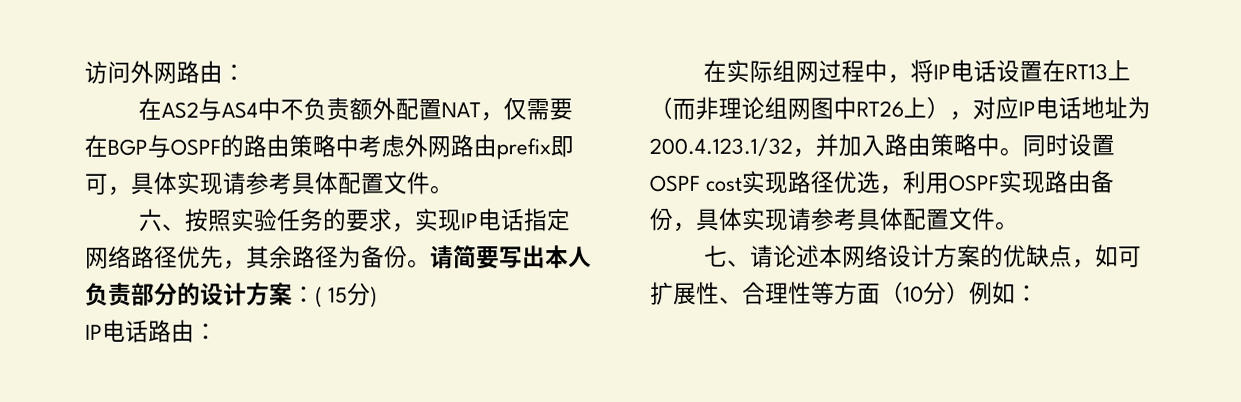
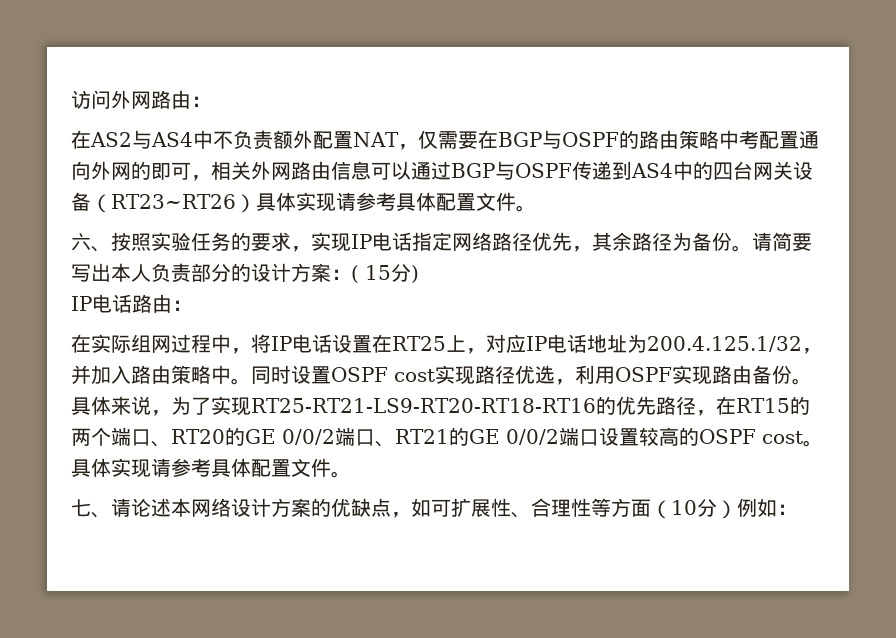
- 在AS2与AS4中不负责额外配置NAT，仅需要在BGP与OSPF的路由策略中考虑外网路由prefix即可，具体实现请参考具体配置文件。
+ 在AS2与AS4中不负责额外配置NAT，仅需要在BGP与OSPF的路由策略中考配置通向外网的即可，相关外网路由信息可以通过BGP与OSPF传递到AS4中的四台网关设备（RT23~RT26）具体实现请参考具体配置文件。
- 在实际组网过程中，将IP电话设置在RT13上（而非理论组网图中RT26上），对应IP电话地址为200.4.123.1/32，并加入路由策略中。
+ 在实际组网过程中，将IP电话设置在RT25上，对应IP电话地址为200.4.125.1/32，并加入路由策略中。
- 同时设置OSPF cost实现路径优选，利用OSPF实现路由备份，具体实现请参考具体配置文件。
+ 同时设置OSPF cost实现路径优选，利用OSPF实现路由备份。具体来说，为了实现RT25-RT21-LS9-RT20-RT18-RT16的优先路径，在RT15的两个端口、RT20的GE 0/0/2端口、RT21的GE 0/0/2端口设置较高的OSPF cost。具体实现请参考具体配置文件。

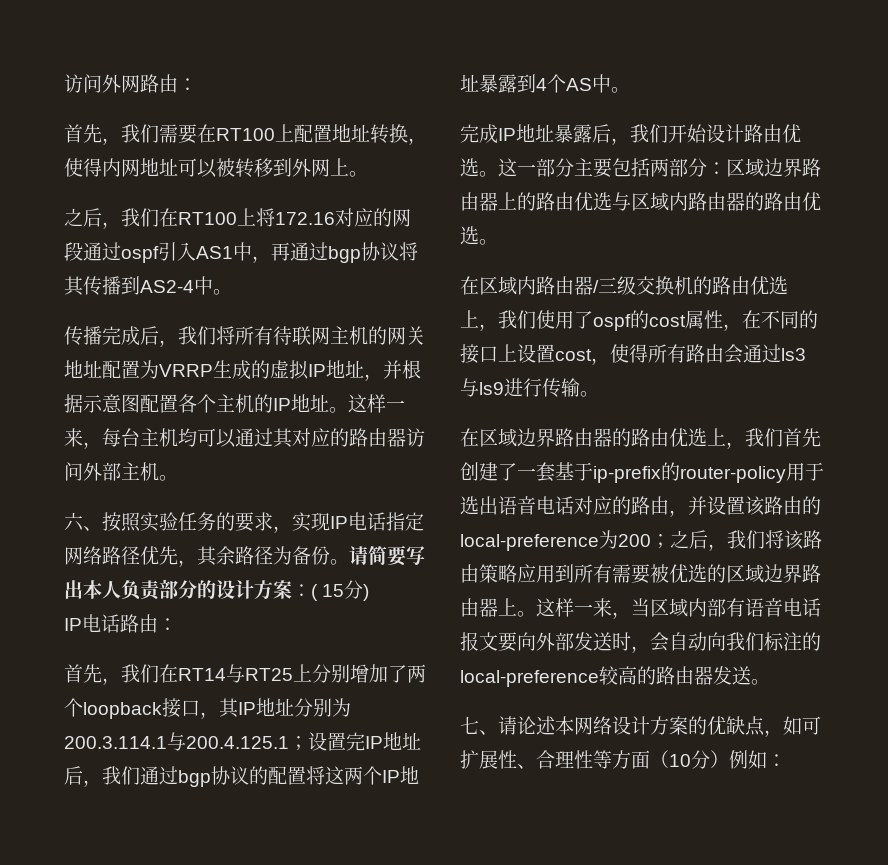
- 在AS2与AS4中不负责额外配置NAT，仅需要在BGP与OSPF的路由策略中考配置通向外网的即可，相关外网路由信息可以通过BGP与OSPF传递到AS4中的四台网关设备（RT23~RT26）具体实现请参考具体配置文件。
+ 首先，我们需要在RT100上配置地址转换，使得内网地址可以被转移到外网上。
+ 之后，我们在RT100上将172.16对应的网段通过ospf引入AS1中，再通过bgp协议将其传播到AS2-4中。
+ 传播完成后，我们将所有待联网主机的网关地址配置为VRRP生成的虚拟IP地址，并根据示意图配置各个主机的IP地址。这样一来，每台主机均可以通过其对应的路由器访问外部主机。
- 在实际组网过程中，将IP电话设置在RT25上，对应IP电话地址为200.4.125.1/32，并加入路由策略中。同时设置OSPF cost实现路径优选，利用OSPF实现路由备份。具体来说，为了实现RT25-RT21-LS9-RT20-RT18-RT16的优先路径，在RT15的两个端口、RT20的GE 0/0/2端口、RT21的GE 0/0/2端口设置较高的OSPF cost。具体实现请参考具体配置文件。
+ 首先，我们在RT14与RT25上分别增加了两个loopback接口，其IP地址分别为200.3.114.1与200.4.125.1；设置完IP地址后，我们通过bgp协议的配置将这两个IP地址暴露到4个AS中。
+ 完成IP地址暴露后，我们开始设计路由优选。这一部分主要包括两部分：区域边界路由器上的路由优选与区域内路由器的路由优选。
+ 在区域内路由器/三级交换机的路由优选上，我们使用了ospf的cost属性，在不同的接口上设置cost，使得所有路由会通过ls3与ls9进行传输。
+ 在区域边界路由器的路由优选上，我们首先创建了一套基于ip-prefix的router-policy用于选出语音电话对应的路由，并设置该路由的local-preference为200；之后，我们将该路由策略应用到所有需要被优选的区域边界路由器上。这样一来，当区域内部有语音电话报文要向外部发送时，会自动向我们标注的local-preference较高的路由器发送。

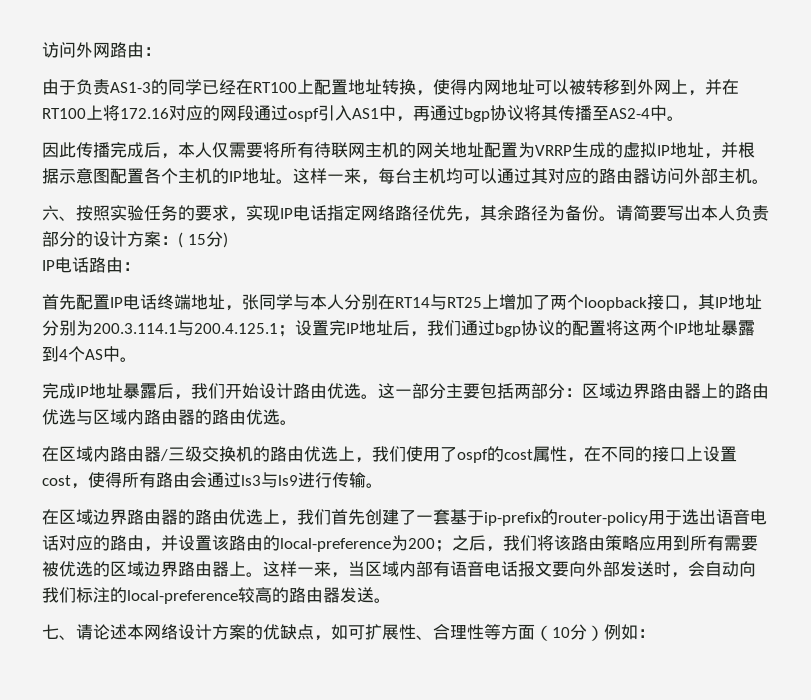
- 首先，我们需要在RT100上配置地址转换，使得内网地址可以被转移到外网上。
- 之后，我们在RT100上将172.16对应的网段通过ospf引入AS1中，再通过bgp协议将其传播到AS2-4中。
+ 由于负责AS1-3的同学已经在RT100上配置地址转换，使得内网地址可以被转移到外网上，并在RT100上将172.16对应的网段通过ospf引入AS1中，再通过bgp协议将其传播至AS2-4中。
- 传播完成后，我们将所有待联网主机的网关地址配置为VRRP生成的虚拟IP地址，并根据示意图配置各个主机的IP地址。
+ 因此传播完成后，本人仅需要将所有待联网主机的网关地址配置为VRRP生成的虚拟IP地址，并根据示意图配置各个主机的IP地址。
- 首先，我们在RT14与RT25上分别增加了两个loopback接口，其IP地址分别为200.3.114.1与200.4.125.1；设置完IP地址后，我们通过bgp协议的配置将这两个IP地址暴露到4个AS中。
+ 首先配置IP电话终端地址，张同学与本人分别在RT14与RT25上增加了两个loopback接口，其IP地址分别为200.3.114.1与200.4.125.1；设置完IP地址后，我们通过bgp协议的配置将这两个IP地址暴露到4个AS中。

